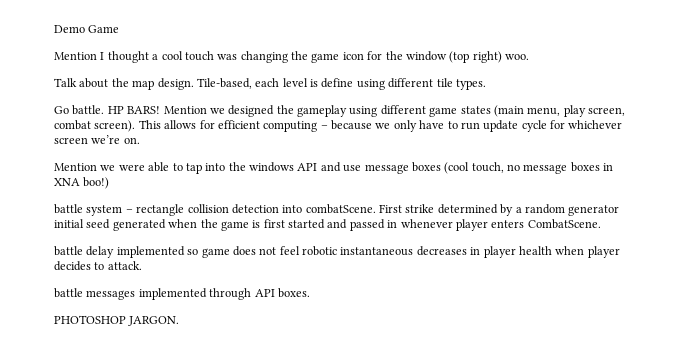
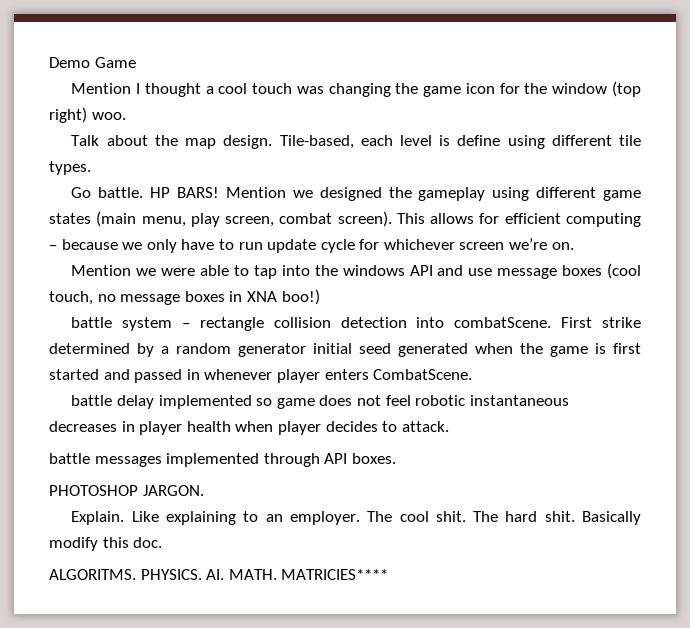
+ Explain. Like explaining to an employer. The cool shit. The hard shit. Basically modify this doc.
+ ALGORITMS. PHYSICS. AI. MATH. MATRICIES****

